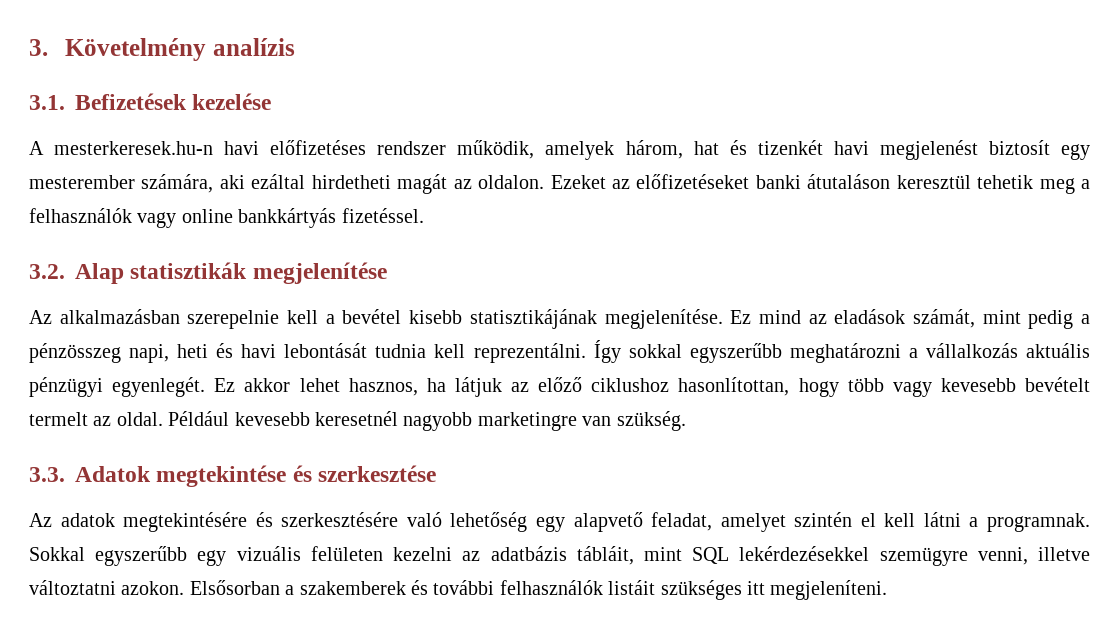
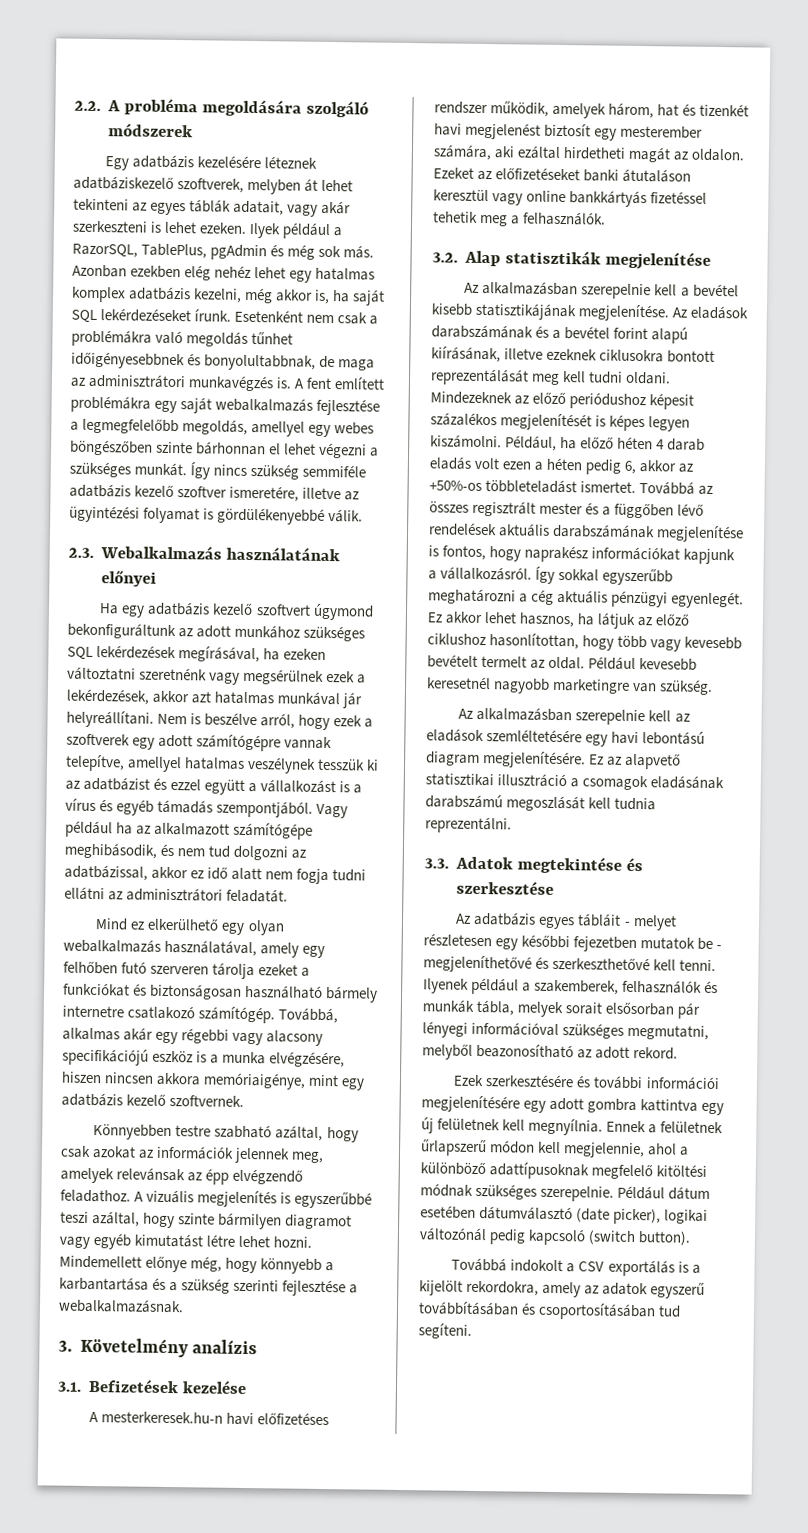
+ 2.2. A probléma megoldására szolgáló módszerek
+ Egy adatbázis kezelésére léteznek adatbáziskezelő szoftverek, melyben át lehet tekinteni az egyes táblák adatait, vagy akár szerkeszteni is lehet ezeken. Ilyek például a RazorSQL, TablePlus, pgAdmin és még sok más. Azonban ezekben elég nehéz lehet egy hatalmas komplex adatbázis kezelni, még akkor is, ha saját SQL lekérdezéseket írunk. Esetenként nem csak a problémákra való megoldás tűnhet időigényesebbnek és bonyolultabbnak, de maga az adminisztrátori munkavégzés is. A fent említett problémákra egy saját webalkalmazás fejlesztése a legmegfelelőbb megoldás, amellyel egy webes böngészőben szinte bárhonnan el lehet végezni a szükséges munkát. Így nincs szükség semmiféle adatbázis kezelő szoftver ismeretére, illetve az ügyintézési folyamat is gördülékenyebbé válik.
+ 2.3. Webalkalmazás használatának előnyei
+ Ha egy adatbázis kezelő szoftvert úgymond bekonfiguráltunk az adott munkához szükséges SQL lekérdezések megírásával, ha ezeken változtatni szeretnénk vagy megsérülnek ezek a lekérdezések, akkor azt hatalmas munkával jár helyreállítani. Nem is beszélve arról, hogy ezek a szoftverek egy adott számítógépre vannak telepítve, amellyel hatalmas veszélynek tesszük ki az adatbázist és ezzel együtt a vállalkozást is a vírus és egyéb támadás szempontjából. Vagy például ha az alkalmazott számítógépe meghibásodik, és nem tud dolgozni az adatbázissal, akkor ez idő alatt nem fogja tudni ellátni az adminisztrátori feladatát.
+ Mind ez elkerülhető egy olyan webalkalmazás használatával, amely egy felhőben futó szerveren tárolja ezeket a funkciókat és biztonságosan használható bármely internetre csatlakozó számítógép. Továbbá, alkalmas akár egy régebbi vagy alacsony specifikációjú eszköz is a munka elvégzésére, hiszen nincsen akkora memóriaigénye, mint egy adatbázis kezelő szoftvernek.
+ Könnyebben testre szabható azáltal, hogy csak azokat az információk jelennek meg, amelyek relevánsak az épp elvégzendő feladathoz. A vizuális megjelenítés is egyszerűbbé teszi azáltal, hogy szinte bármilyen diagramot vagy egyéb kimutatást létre lehet hozni. Mindemellett előnye még, hogy könnyebb a karbantartása és a szükség szerinti fejlesztése a webalkalmazásnak.
- Ezeket az előfizetéseket banki átutaláson keresztül tehetik meg a felhasználók vagy online bankkártyás fizetéssel.
+ Ezeket az előfizetéseket banki átutaláson keresztül vagy online bankkártyás fizetéssel tehetik meg a felhasználók.
- Ez mind az eladások számát, mint pedig a pénzösszeg napi, heti és havi lebontását tudnia kell reprezentálni.
+ Az eladások darabszámának és a bevétel forint alapú kiírásának, illetve ezeknek ciklusokra bontott reprezentálását meg kell tudni oldani. Mindezeknek az előző periódushoz képesit százalékos megjelenítését is képes legyen kiszámolni. Például, ha előző héten 4 darab eladás volt ezen a héten pedig 6, akkor az +50%-os többleteladást ismertet. Továbbá az összes regisztrált mester és a függőben lévő rendelések aktuális darabszámának megjelenítése is fontos, hogy naprakész információkat kapjunk a vállalkozásról.
- Így sokkal egyszerűbb meghatározni a vállalkozás aktuális pénzügyi egyenlegét.
+ Így sokkal egyszerűbb meghatározni a cég aktuális pénzügyi egyenlegét.
+ Az alkalmazásban szerepelnie kell az eladások szemléltetésére egy havi lebontású diagram megjelenítésére. Ez az alapvető statisztikai illusztráció a csomagok eladásának darabszámú megoszlását kell tudnia reprezentálni.
- Az adatok megtekintésére és szerkesztésére való lehetőség egy alapvető feladat, amelyet szintén el kell látni a programnak. Sokkal egyszerűbb egy vizuális felületen kezelni az adatbázis tábláit, mint SQL lekérdezésekkel szemügyre venni, illetve változtatni azokon. Elsősorban a szakemberek és további felhasználók listáit szükséges itt megjeleníteni.
+ Az adatbázis egyes tábláit - melyet részletesen egy későbbi fejezetben mutatok be - megjeleníthetővé és szerkeszthetővé kell tenni. Ilyenek például a szakemberek, felhasználók és munkák tábla, melyek sorait elsősorban pár lényegi információval szükséges megmutatni, melyből beazonosítható az adott rekord.
+ Ezek szerkesztésére és további információi megjelenítésére egy adott gombra kattintva egy új felületnek kell megnyílnia. Ennek a felületnek űrlapszerű módon kell megjelennie, ahol a különböző adattípusoknak megfelelő kitöltési módnak szükséges szerepelnie. Például dátum esetében dátumválasztó (date picker), logikai változónál pedig kapcsoló (switch button).
+ Továbbá indokolt a CSV exportálás is a kijelölt rekordokra, amely az adatok egyszerű továbbításában és csoportosításában tud segíteni.

